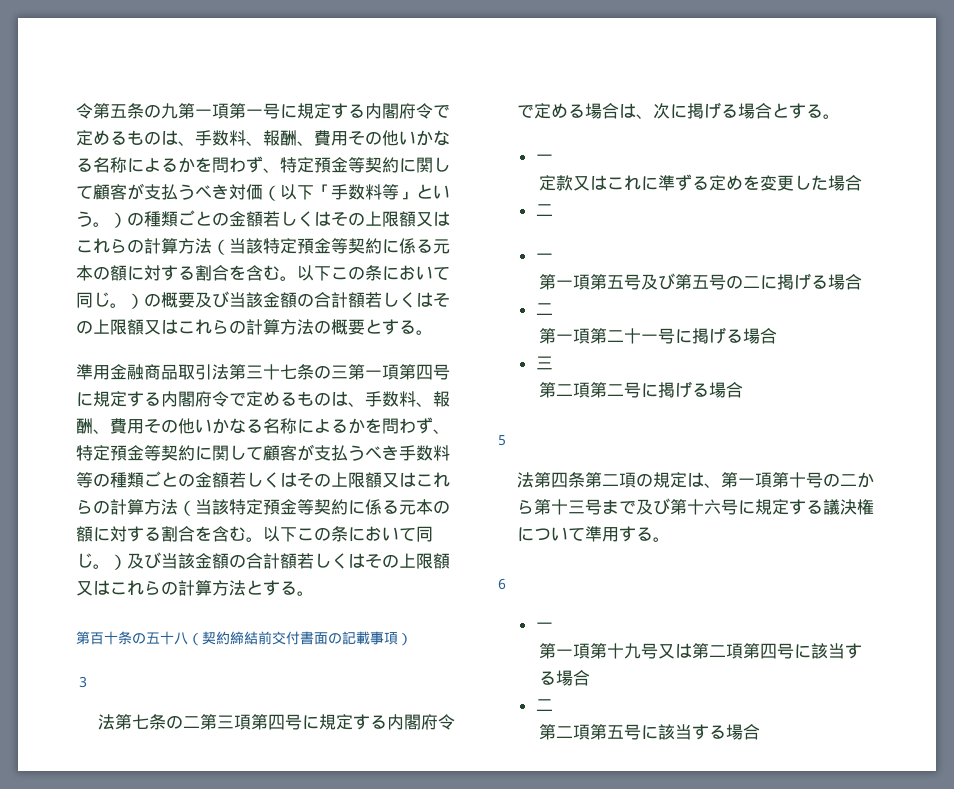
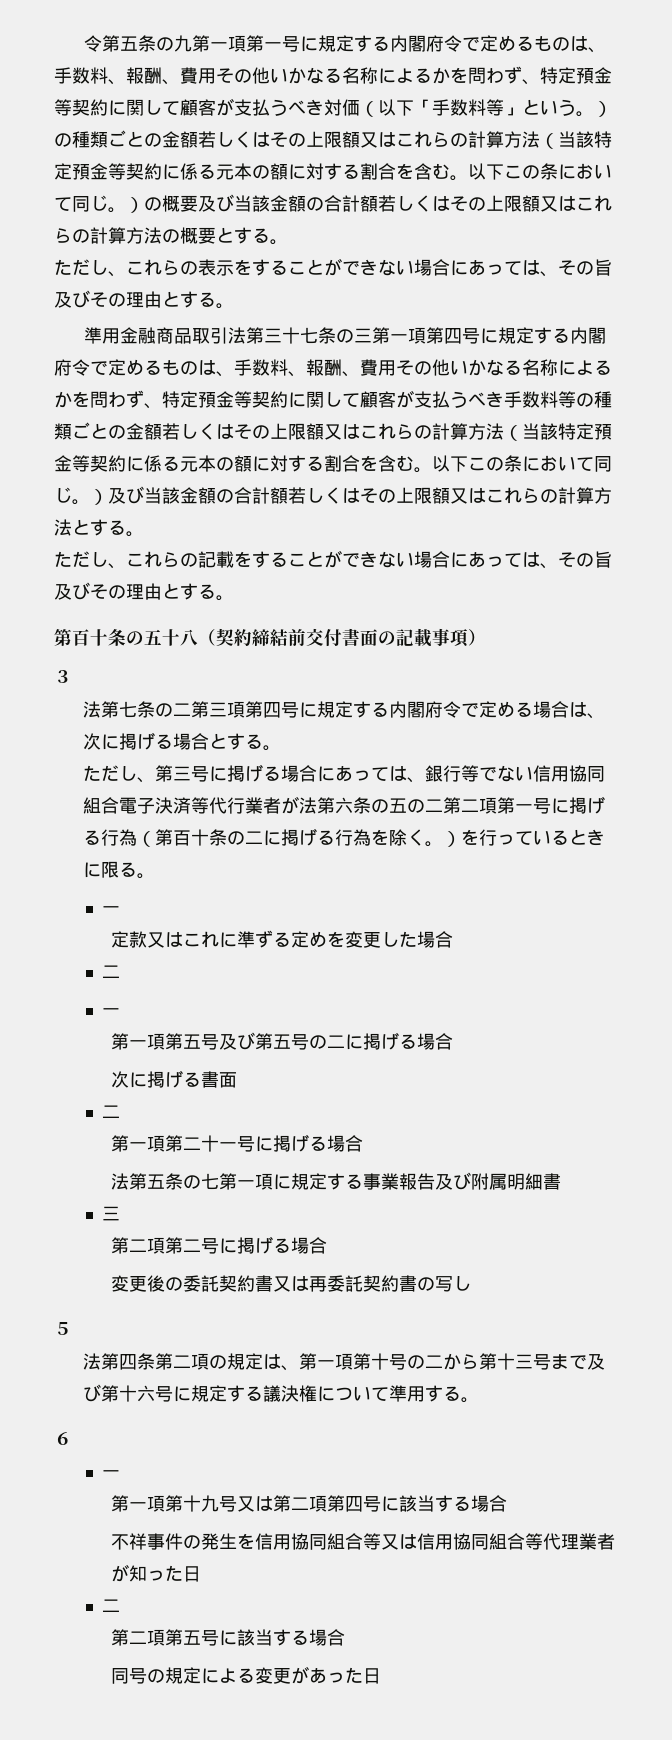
+ ただし、これらの表示をすることができない場合にあっては、その旨及びその理由とする。
+ ただし、これらの記載をすることができない場合にあっては、その旨及びその理由とする。
+ ただし、第三号に掲げる場合にあっては、銀行等でない信用協同組合電子決済等代行業者が法第六条の五の二第二項第一号に掲げる行為（第百十条の二に掲げる行為を除く。）を行っているときに限る。
+ 次に掲げる書面
+ 法第五条の七第一項に規定する事業報告及び附属明細書
+ 変更後の委託契約書又は再委託契約書の写し
+ 不祥事件の発生を信用協同組合等又は信用協同組合等代理業者が知った日
+ 同号の規定による変更があった日

